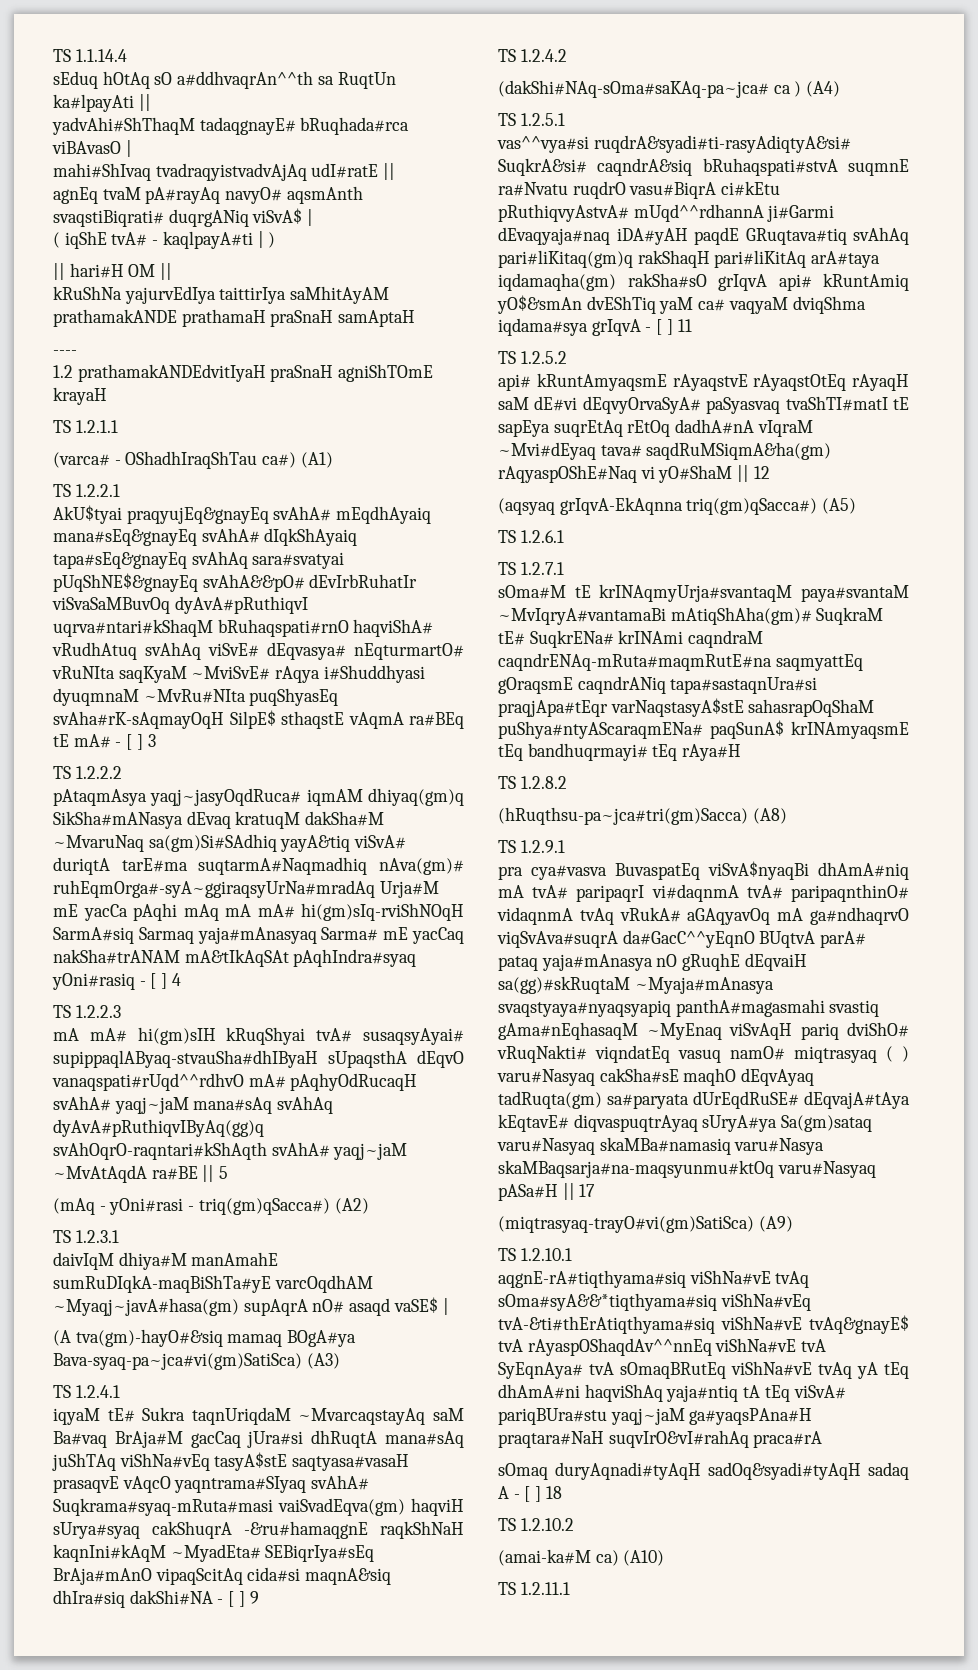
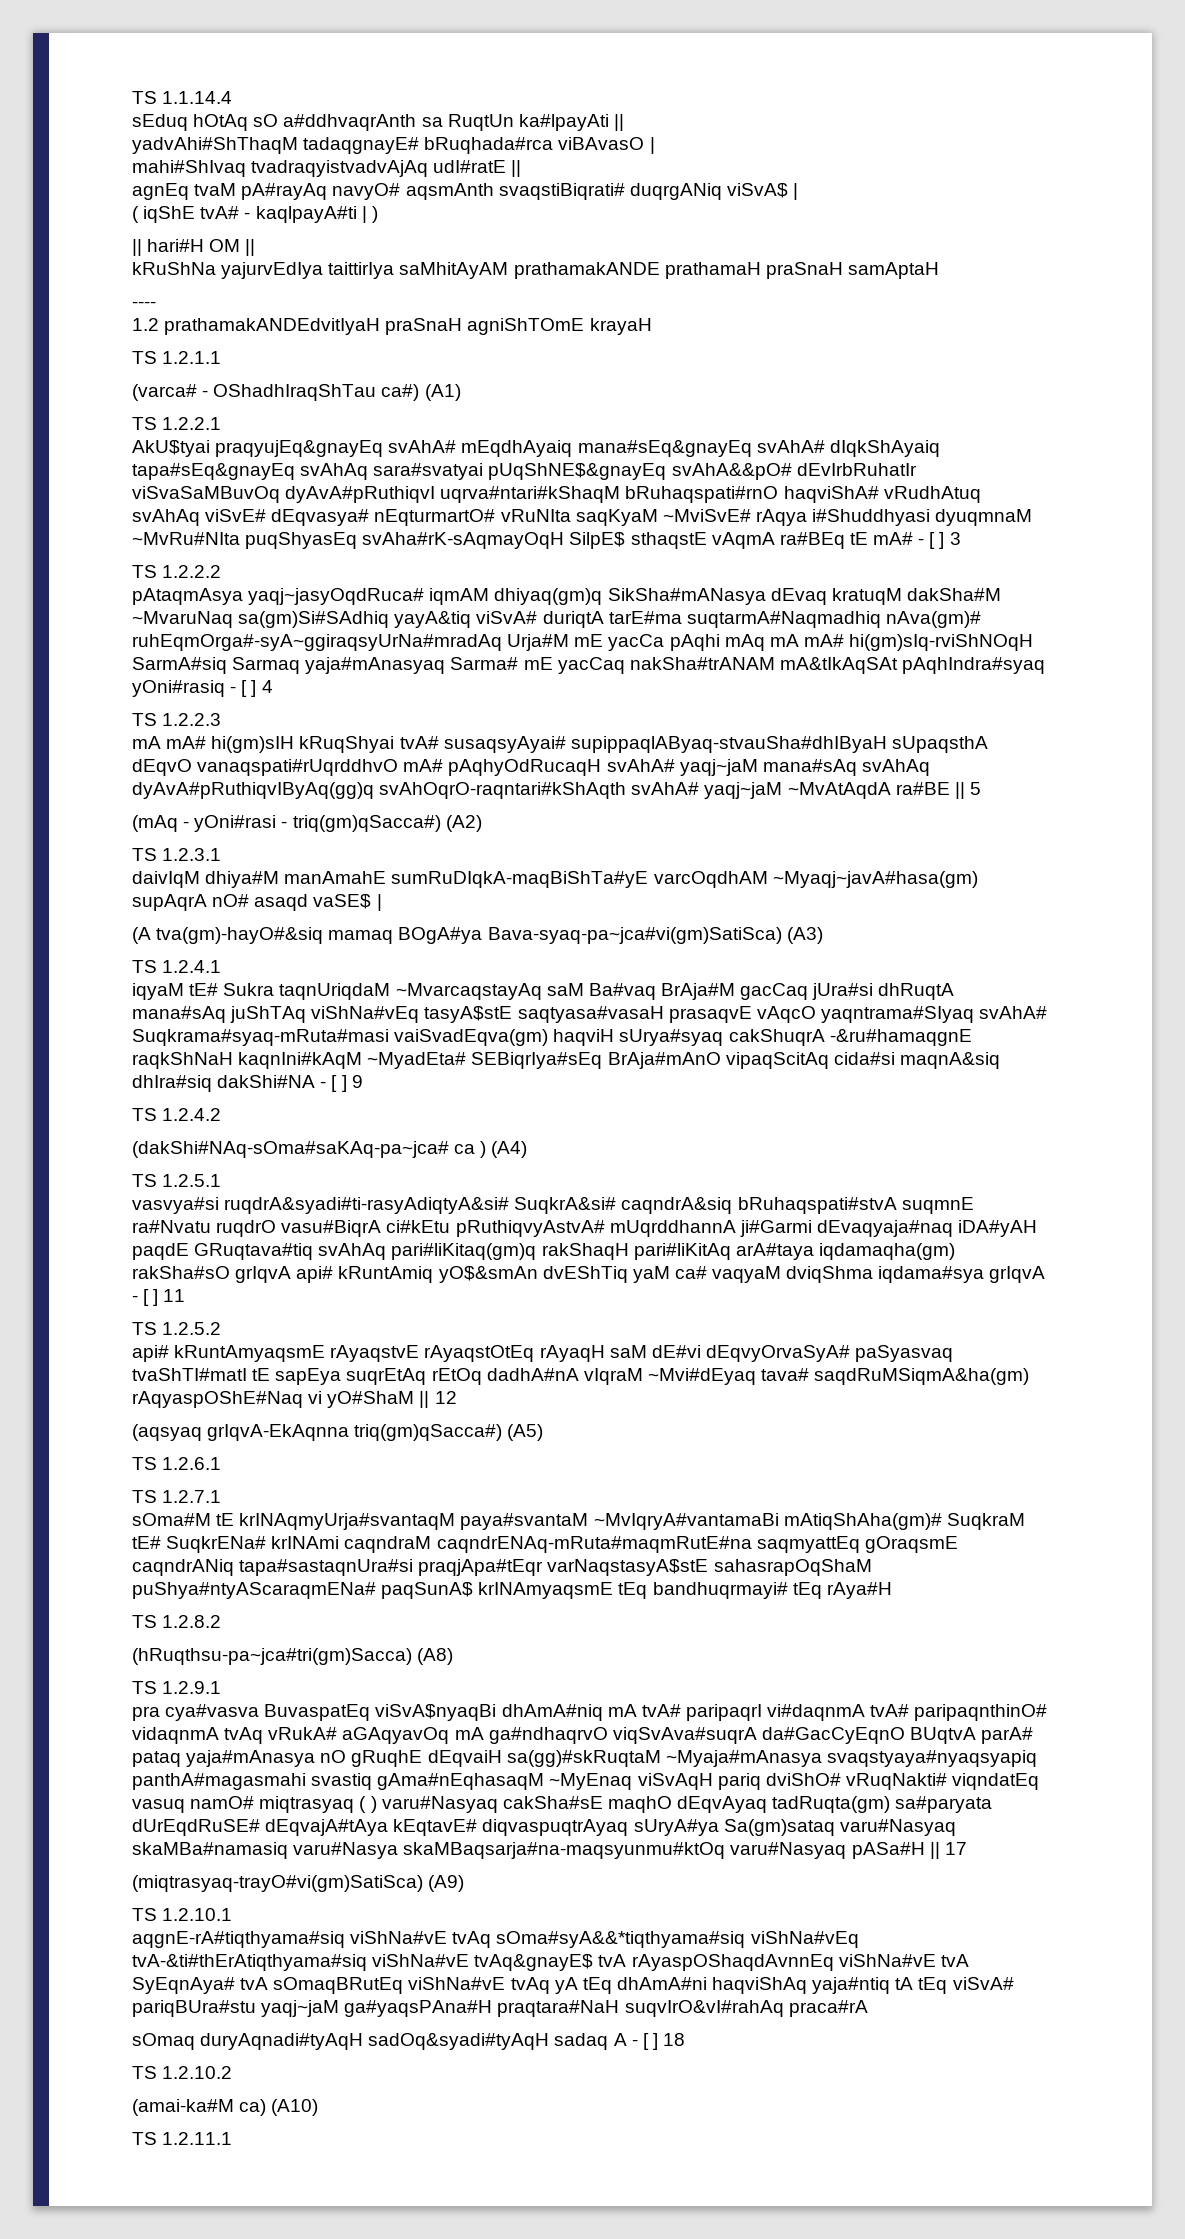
- sEduq hOtAq sO a#ddhvaqrAn^^th sa RuqtUn ka#lpayAti ||
+ sEduq hOtAq sO a#ddhvaqrAnth sa RuqtUn ka#lpayAti ||
- mA mA# hi(gm)sIH kRuqShyai tvA# susaqsyAyai# supippaqlAByaq-stvauSha#dhIByaH sUpaqsthA dEqvO vanaqspati#rUqd^^rdhvO mA# pAqhyOdRucaqH svAhA# yaqj~jaM mana#sAq svAhAq dyAvA#pRuthiqvIByAq(gg)q svAhOqrO-raqntari#kShAqth svAhA# yaqj~jaM ~MvAtAqdA ra#BE || 5
+ mA mA# hi(gm)sIH kRuqShyai tvA# susaqsyAyai# supippaqlAByaq-stvauSha#dhIByaH sUpaqsthA dEqvO vanaqspati#rUqrddhvO mA# pAqhyOdRucaqH svAhA# yaqj~jaM mana#sAq svAhAq dyAvA#pRuthiqvIByAq(gg)q svAhOqrO-raqntari#kShAqth svAhA# yaqj~jaM ~MvAtAqdA ra#BE || 5
- vas^^vya#si ruqdrA&syadi#ti-rasyAdiqtyA&si# SuqkrA&si# caqndrA&siq bRuhaqspati#stvA suqmnE ra#Nvatu ruqdrO vasu#BiqrA ci#kEtu pRuthiqvyAstvA# mUqd^^rdhannA ji#Garmi dEvaqyaja#naq iDA#yAH paqdE GRuqtava#tiq svAhAq pari#liKitaq(gm)q rakShaqH pari#liKitAq arA#taya iqdamaqha(gm) rakSha#sO grIqvA api# kRuntAmiq yO$&smAn dvEShTiq yaM ca# vaqyaM dviqShma iqdama#sya grIqvA - [ ] 11
+ vasvya#si ruqdrA&syadi#ti-rasyAdiqtyA&si# SuqkrA&si# caqndrA&siq bRuhaqspati#stvA suqmnE ra#Nvatu ruqdrO vasu#BiqrA ci#kEtu pRuthiqvyAstvA# mUqrddhannA ji#Garmi dEvaqyaja#naq iDA#yAH paqdE GRuqtava#tiq svAhAq pari#liKitaq(gm)q rakShaqH pari#liKitAq arA#taya iqdamaqha(gm) rakSha#sO grIqvA api# kRuntAmiq yO$&smAn dvEShTiq yaM ca# vaqyaM dviqShma iqdama#sya grIqvA - [ ] 11
- pra cya#vasva BuvaspatEq viSvA$nyaqBi dhAmA#niq mA tvA# paripaqrI vi#daqnmA tvA# paripaqnthinO# vidaqnmA tvAq vRukA# aGAqyavOq mA ga#ndhaqrvO viqSvAva#suqrA da#GacC^^yEqnO BUqtvA parA# pataq yaja#mAnasya nO gRuqhE dEqvaiH sa(gg)#skRuqtaM ~Myaja#mAnasya svaqstyaya#nyaqsyapiq panthA#magasmahi svastiq gAma#nEqhasaqM ~MyEnaq viSvAqH pariq dviShO# vRuqNakti# viqndatEq vasuq namO# miqtrasyaq ( ) varu#Nasyaq cakSha#sE maqhO dEqvAyaq tadRuqta(gm) sa#paryata dUrEqdRuSE# dEqvajA#tAya kEqtavE# diqvaspuqtrAyaq sUryA#ya Sa(gm)sataq varu#Nasyaq skaMBa#namasiq varu#Nasya skaMBaqsarja#na-maqsyunmu#ktOq varu#Nasyaq pASa#H || 17
+ pra cya#vasva BuvaspatEq viSvA$nyaqBi dhAmA#niq mA tvA# paripaqrI vi#daqnmA tvA# paripaqnthinO# vidaqnmA tvAq vRukA# aGAqyavOq mA ga#ndhaqrvO viqSvAva#suqrA da#GacCyEqnO BUqtvA parA# pataq yaja#mAnasya nO gRuqhE dEqvaiH sa(gg)#skRuqtaM ~Myaja#mAnasya svaqstyaya#nyaqsyapiq panthA#magasmahi svastiq gAma#nEqhasaqM ~MyEnaq viSvAqH pariq dviShO# vRuqNakti# viqndatEq vasuq namO# miqtrasyaq ( ) varu#Nasyaq cakSha#sE maqhO dEqvAyaq tadRuqta(gm) sa#paryata dUrEqdRuSE# dEqvajA#tAya kEqtavE# diqvaspuqtrAyaq sUryA#ya Sa(gm)sataq varu#Nasyaq skaMBa#namasiq varu#Nasya skaMBaqsarja#na-maqsyunmu#ktOq varu#Nasyaq pASa#H || 17
- aqgnE-rA#tiqthyama#siq viShNa#vE tvAq sOma#syA&&*tiqthyama#siq viShNa#vEq tvA-&ti#thErAtiqthyama#siq viShNa#vE tvAq&gnayE$ tvA rAyaspOShaqdAv^^nnEq viShNa#vE tvA SyEqnAya# tvA sOmaqBRutEq viShNa#vE tvAq yA tEq dhAmA#ni haqviShAq yaja#ntiq tA tEq viSvA# pariqBUra#stu yaqj~jaM ga#yaqsPAna#H praqtara#NaH suqvIrO&vI#rahAq praca#rA
+ aqgnE-rA#tiqthyama#siq viShNa#vE tvAq sOma#syA&&*tiqthyama#siq viShNa#vEq tvA-&ti#thErAtiqthyama#siq viShNa#vE tvAq&gnayE$ tvA rAyaspOShaqdAvnnEq viShNa#vE tvA SyEqnAya# tvA sOmaqBRutEq viShNa#vE tvAq yA tEq dhAmA#ni haqviShAq yaja#ntiq tA tEq viSvA# pariqBUra#stu yaqj~jaM ga#yaqsPAna#H praqtara#NaH suqvIrO&vI#rahAq praca#rA

